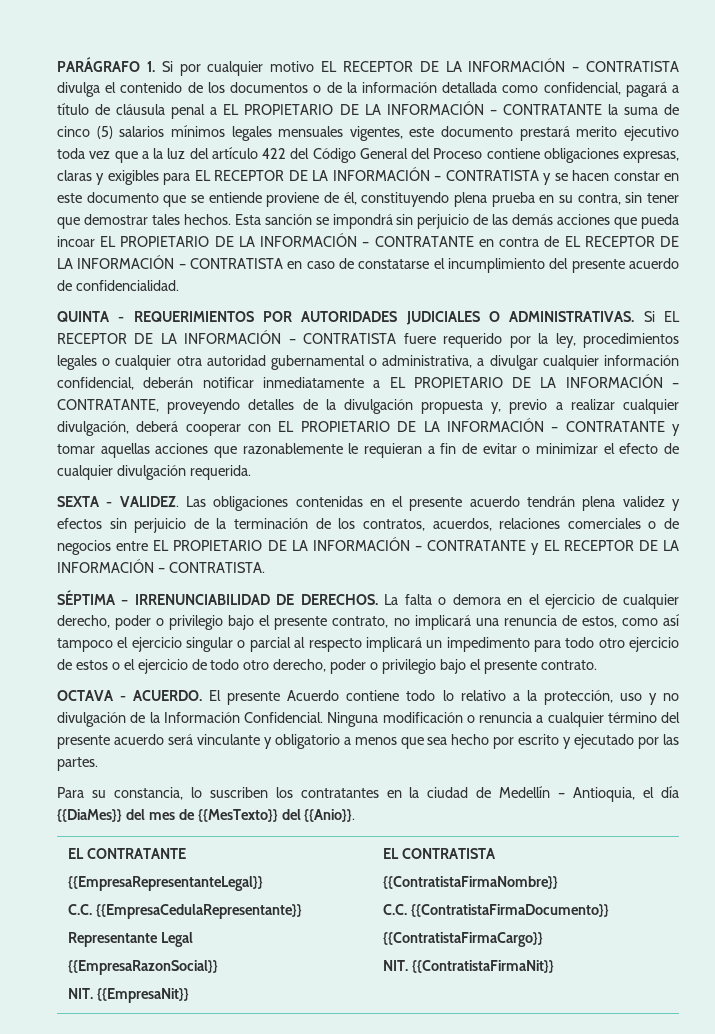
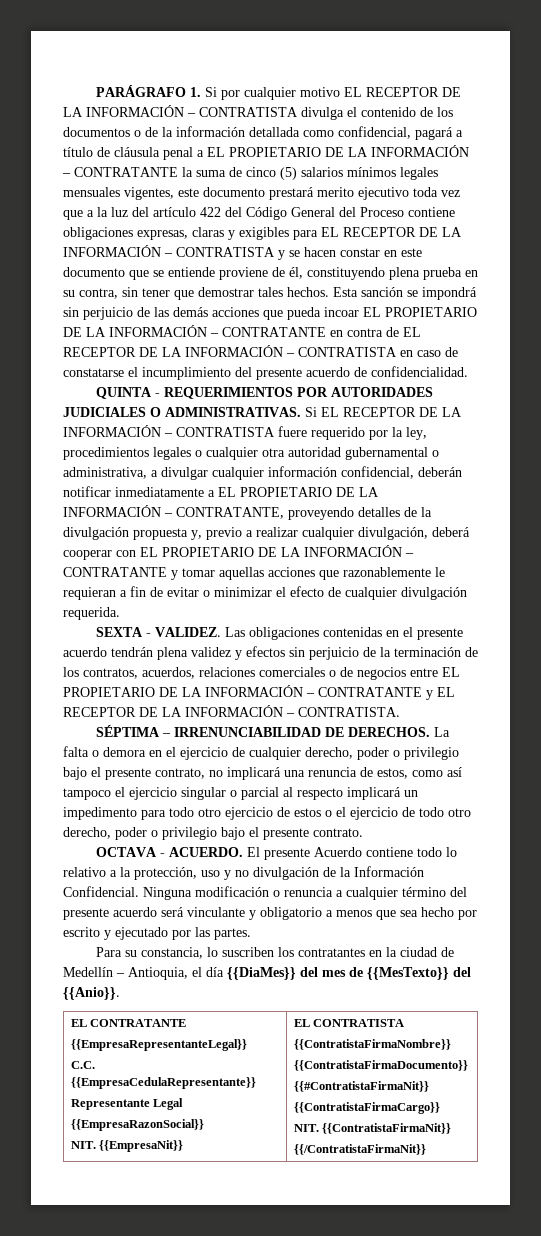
  EL CONTRATANTE
  {{EmpresaRepresentanteLegal}}
  C.C. {{EmpresaCedulaRepresentante}}
  Representante Legal
  {{EmpresaRazonSocial}}
  NIT. {{EmpresaNit}} | EL CONTRATISTA
  {{ContratistaFirmaNombre}}
- C.C. {{ContratistaFirmaDocumento}}
+ {{ContratistaFirmaDocumento}}
+ {{#ContratistaFirmaNit}}
  {{ContratistaFirmaCargo}}
  NIT. {{ContratistaFirmaNit}}
+ {{/ContratistaFirmaNit}}

